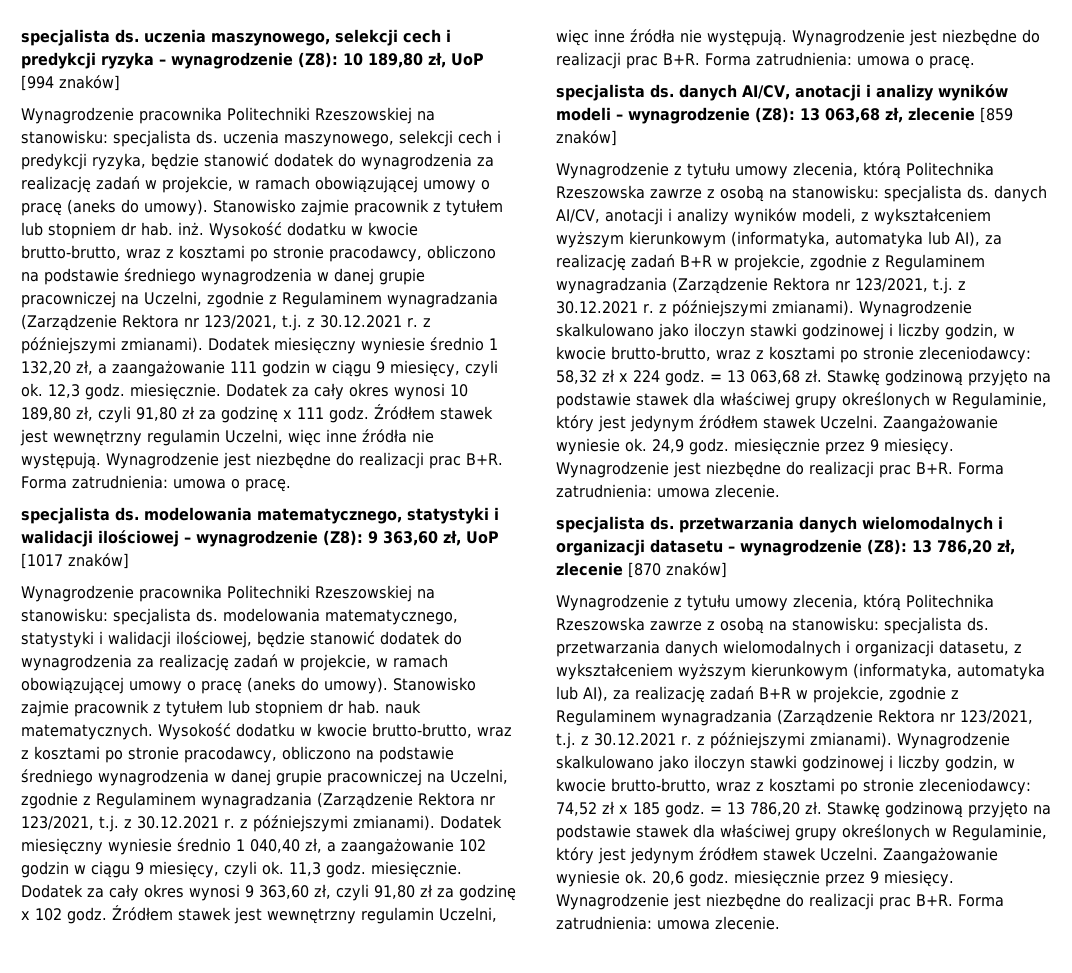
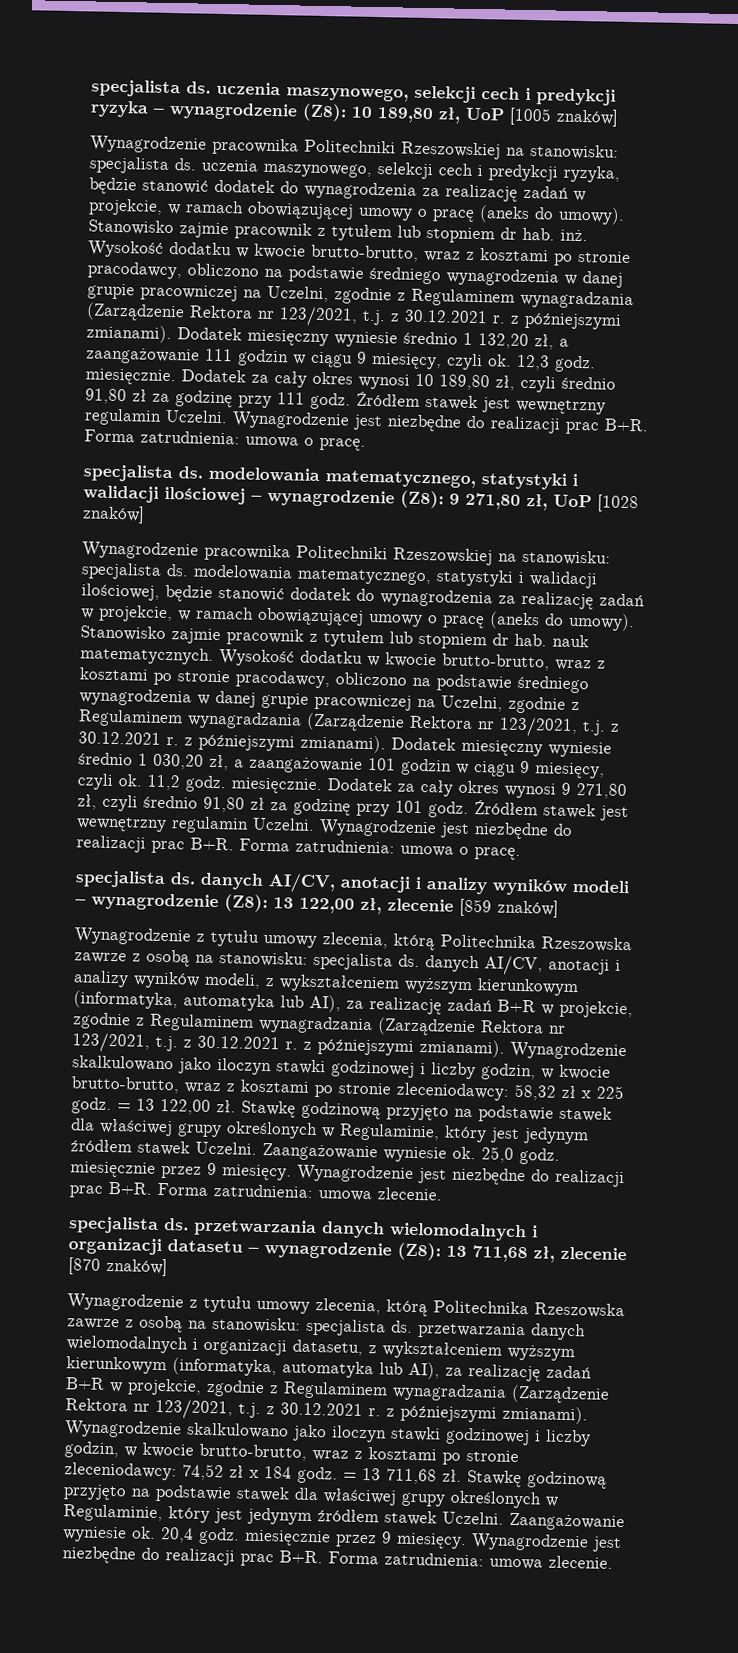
- specjalista ds. uczenia maszynowego, selekcji cech i predykcji ryzyka – wynagrodzenie (Z8): 10 189,80 zł, UoP [994 znaków]
+ specjalista ds. uczenia maszynowego, selekcji cech i predykcji ryzyka – wynagrodzenie (Z8): 10 189,80 zł, UoP [1005 znaków]
- Dodatek za cały okres wynosi 10 189,80 zł, czyli 91,80 zł za godzinę x 111 godz. Źródłem stawek jest wewnętrzny regulamin Uczelni, więc inne źródła nie występują.
+ Dodatek za cały okres wynosi 10 189,80 zł, czyli średnio 91,80 zł za godzinę przy 111 godz. Źródłem stawek jest wewnętrzny regulamin Uczelni.
- specjalista ds. modelowania matematycznego, statystyki i walidacji ilościowej – wynagrodzenie (Z8): 9 363,60 zł, UoP [1017 znaków]
+ specjalista ds. modelowania matematycznego, statystyki i walidacji ilościowej – wynagrodzenie (Z8): 9 271,80 zł, UoP [1028 znaków]
- Dodatek miesięczny wyniesie średnio 1 040,40 zł, a zaangażowanie 102 godzin w ciągu 9 miesięcy, czyli ok. 11,3 godz. miesięcznie.
+ Dodatek miesięczny wyniesie średnio 1 030,20 zł, a zaangażowanie 101 godzin w ciągu 9 miesięcy, czyli ok. 11,2 godz. miesięcznie.
- Dodatek za cały okres wynosi 9 363,60 zł, czyli 91,80 zł za godzinę x 102 godz. Źródłem stawek jest wewnętrzny regulamin Uczelni, więc inne źródła nie występują.
+ Dodatek za cały okres wynosi 9 271,80 zł, czyli średnio 91,80 zł za godzinę przy 101 godz. Źródłem stawek jest wewnętrzny regulamin Uczelni.
- specjalista ds. danych AI/CV, anotacji i analizy wyników modeli – wynagrodzenie (Z8): 13 063,68 zł, zlecenie [859 znaków]
+ specjalista ds. danych AI/CV, anotacji i analizy wyników modeli – wynagrodzenie (Z8): 13 122,00 zł, zlecenie [859 znaków]
- Wynagrodzenie skalkulowano jako iloczyn stawki godzinowej i liczby godzin, w kwocie brutto-brutto, wraz z kosztami po stronie zleceniodawcy: 58,32 zł x 224 godz. = 13 063,68 zł.
+ Wynagrodzenie skalkulowano jako iloczyn stawki godzinowej i liczby godzin, w kwocie brutto-brutto, wraz z kosztami po stronie zleceniodawcy: 58,32 zł x 225 godz. = 13 122,00 zł.
- 24,9 godz. miesięcznie przez 9 miesięcy.
+ 25,0 godz. miesięcznie przez 9 miesięcy.
- specjalista ds. przetwarzania danych wielomodalnych i organizacji datasetu – wynagrodzenie (Z8): 13 786,20 zł, zlecenie [870 znaków]
+ specjalista ds. przetwarzania danych wielomodalnych i organizacji datasetu – wynagrodzenie (Z8): 13 711,68 zł, zlecenie [870 znaków]
- Wynagrodzenie skalkulowano jako iloczyn stawki godzinowej i liczby godzin, w kwocie brutto-brutto, wraz z kosztami po stronie zleceniodawcy: 74,52 zł x 185 godz. = 13 786,20 zł.
+ Wynagrodzenie skalkulowano jako iloczyn stawki godzinowej i liczby godzin, w kwocie brutto-brutto, wraz z kosztami po stronie zleceniodawcy: 74,52 zł x 184 godz. = 13 711,68 zł.
- 20,6 godz. miesięcznie przez 9 miesięcy.
+ 20,4 godz. miesięcznie przez 9 miesięcy.

